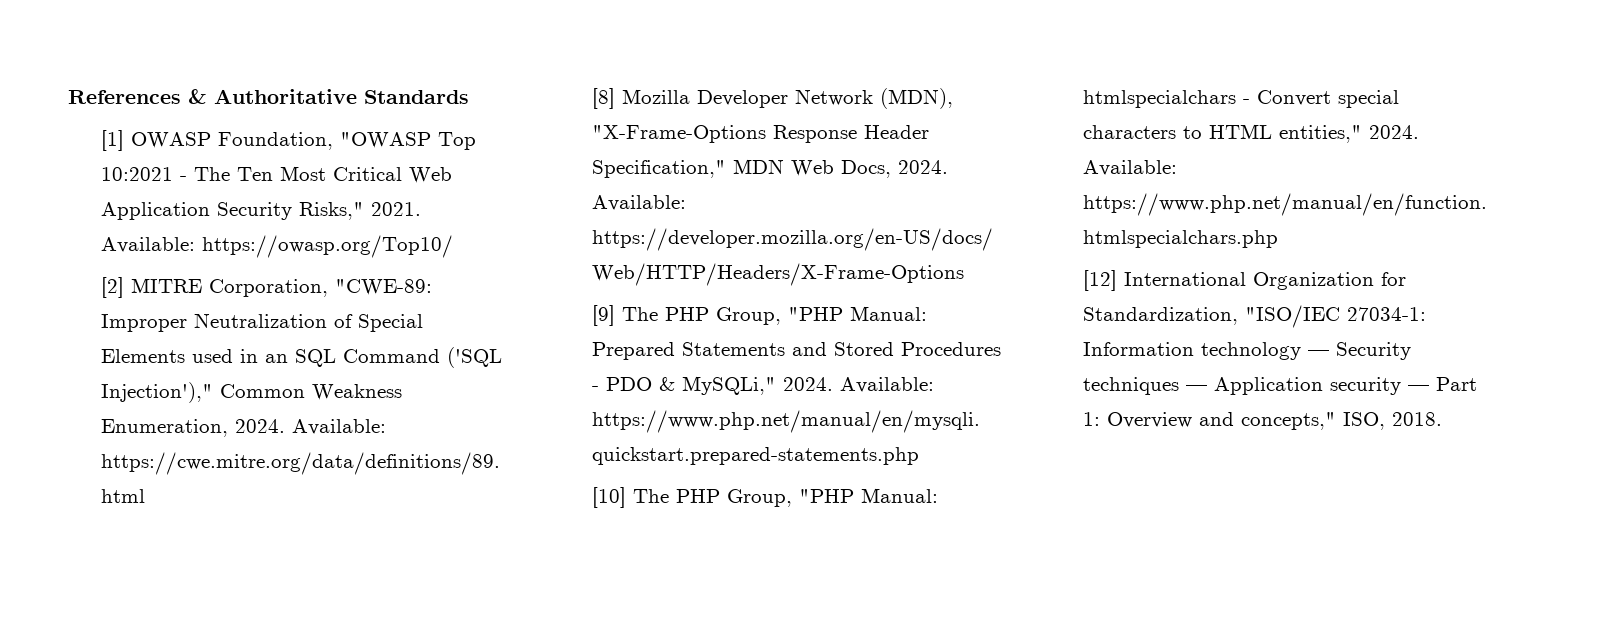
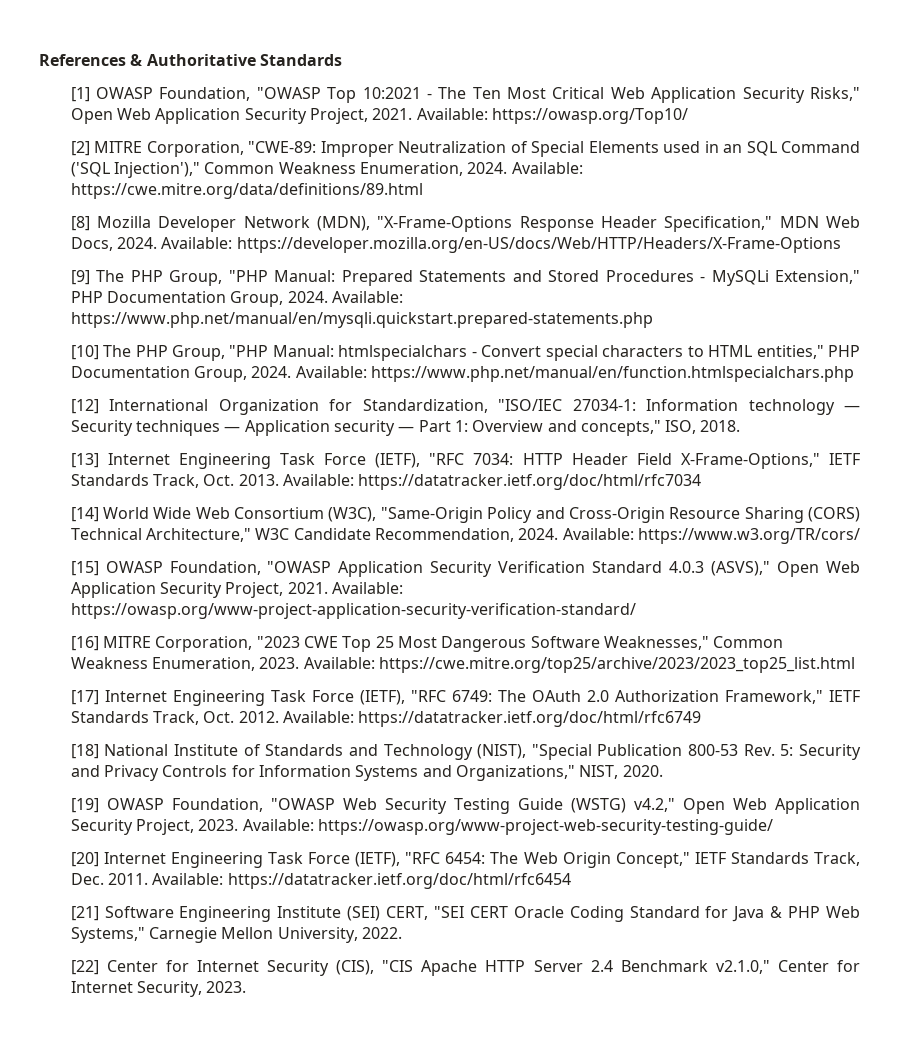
- [1] OWASP Foundation, "OWASP Top 10:2021 - The Ten Most Critical Web Application Security Risks," 2021.
+ [1] OWASP Foundation, "OWASP Top 10:2021 - The Ten Most Critical Web Application Security Risks," Open Web Application Security Project, 2021.
- [9] The PHP Group, "PHP Manual: Prepared Statements and Stored Procedures - PDO & MySQLi," 2024.
+ [9] The PHP Group, "PHP Manual: Prepared Statements and Stored Procedures - MySQLi Extension," PHP Documentation Group, 2024.
- [10] The PHP Group, "PHP Manual: htmlspecialchars - Convert special characters to HTML entities," 2024.
+ [10] The PHP Group, "PHP Manual: htmlspecialchars - Convert special characters to HTML entities," PHP Documentation Group, 2024.
+ [13] Internet Engineering Task Force (IETF), "RFC 7034: HTTP Header Field X-Frame-Options," IETF Standards Track, Oct. 2013. Available: https://datatracker.ietf.org/doc/html/rfc7034
+ [14] World Wide Web Consortium (W3C), "Same-Origin Policy and Cross-Origin Resource Sharing (CORS) Technical Architecture," W3C Candidate Recommendation, 2024. Available: https://www.w3.org/TR/cors/
+ [15] OWASP Foundation, "OWASP Application Security Verification Standard 4.0.3 (ASVS)," Open Web Application Security Project, 2021. Available: https://owasp.org/www-project-application-security-verification-standard/
+ [16] MITRE Corporation, "2023 CWE Top 25 Most Dangerous Software Weaknesses," Common Weakness Enumeration, 2023. Available: https://cwe.mitre.org/top25/archive/2023/2023_top25_list.html
+ [17] Internet Engineering Task Force (IETF), "RFC 6749: The OAuth 2.0 Authorization Framework," IETF Standards Track, Oct. 2012. Available: https://datatracker.ietf.org/doc/html/rfc6749
+ [18] National Institute of Standards and Technology (NIST), "Special Publication 800-53 Rev. 5: Security and Privacy Controls for Information Systems and Organizations," NIST, 2020.
+ [19] OWASP Foundation, "OWASP Web Security Testing Guide (WSTG) v4.2," Open Web Application Security Project, 2023. Available: https://owasp.org/www-project-web-security-testing-guide/
+ [20] Internet Engineering Task Force (IETF), "RFC 6454: The Web Origin Concept," IETF Standards Track, Dec. 2011. Available: https://datatracker.ietf.org/doc/html/rfc6454
+ [21] Software Engineering Institute (SEI) CERT, "SEI CERT Oracle Coding Standard for Java & PHP Web Systems," Carnegie Mellon University, 2022.
+ [22] Center for Internet Security (CIS), "CIS Apache HTTP Server 2.4 Benchmark v2.1.0," Center for Internet Security, 2023.

